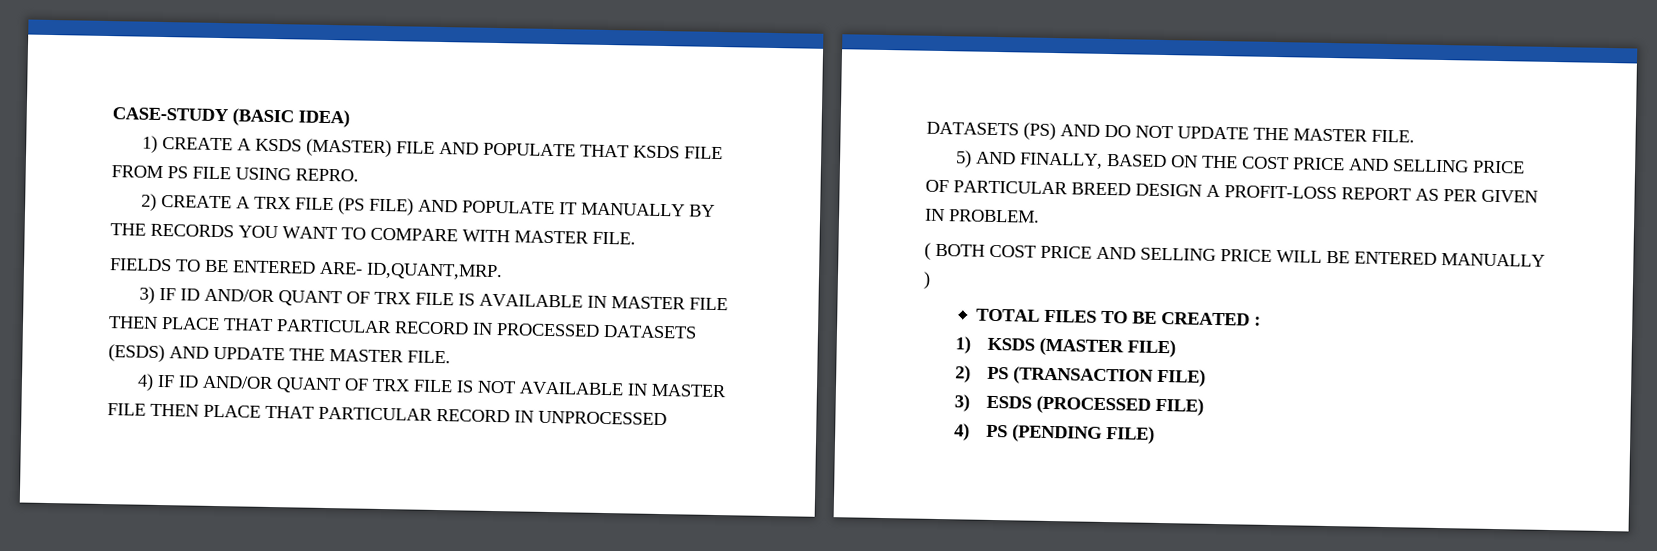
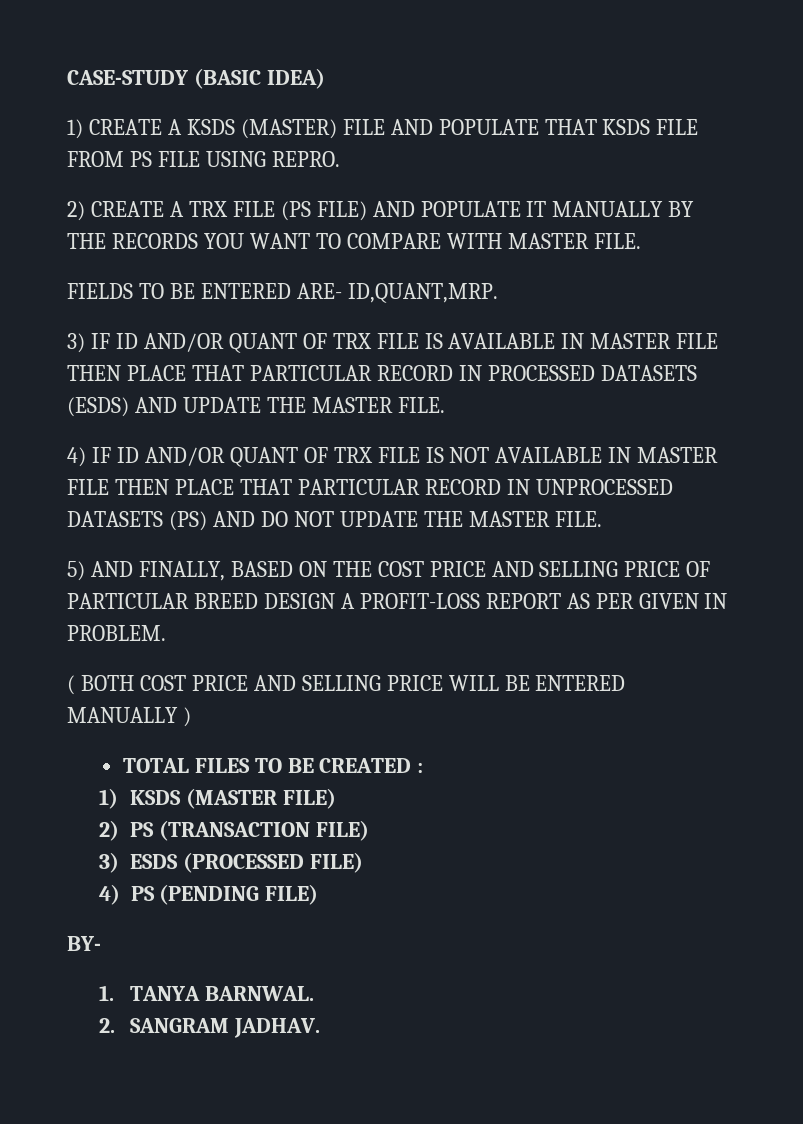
+ BY-
+ 1. TANYA BARNWAL.
+ 2. SANGRAM JADHAV.

